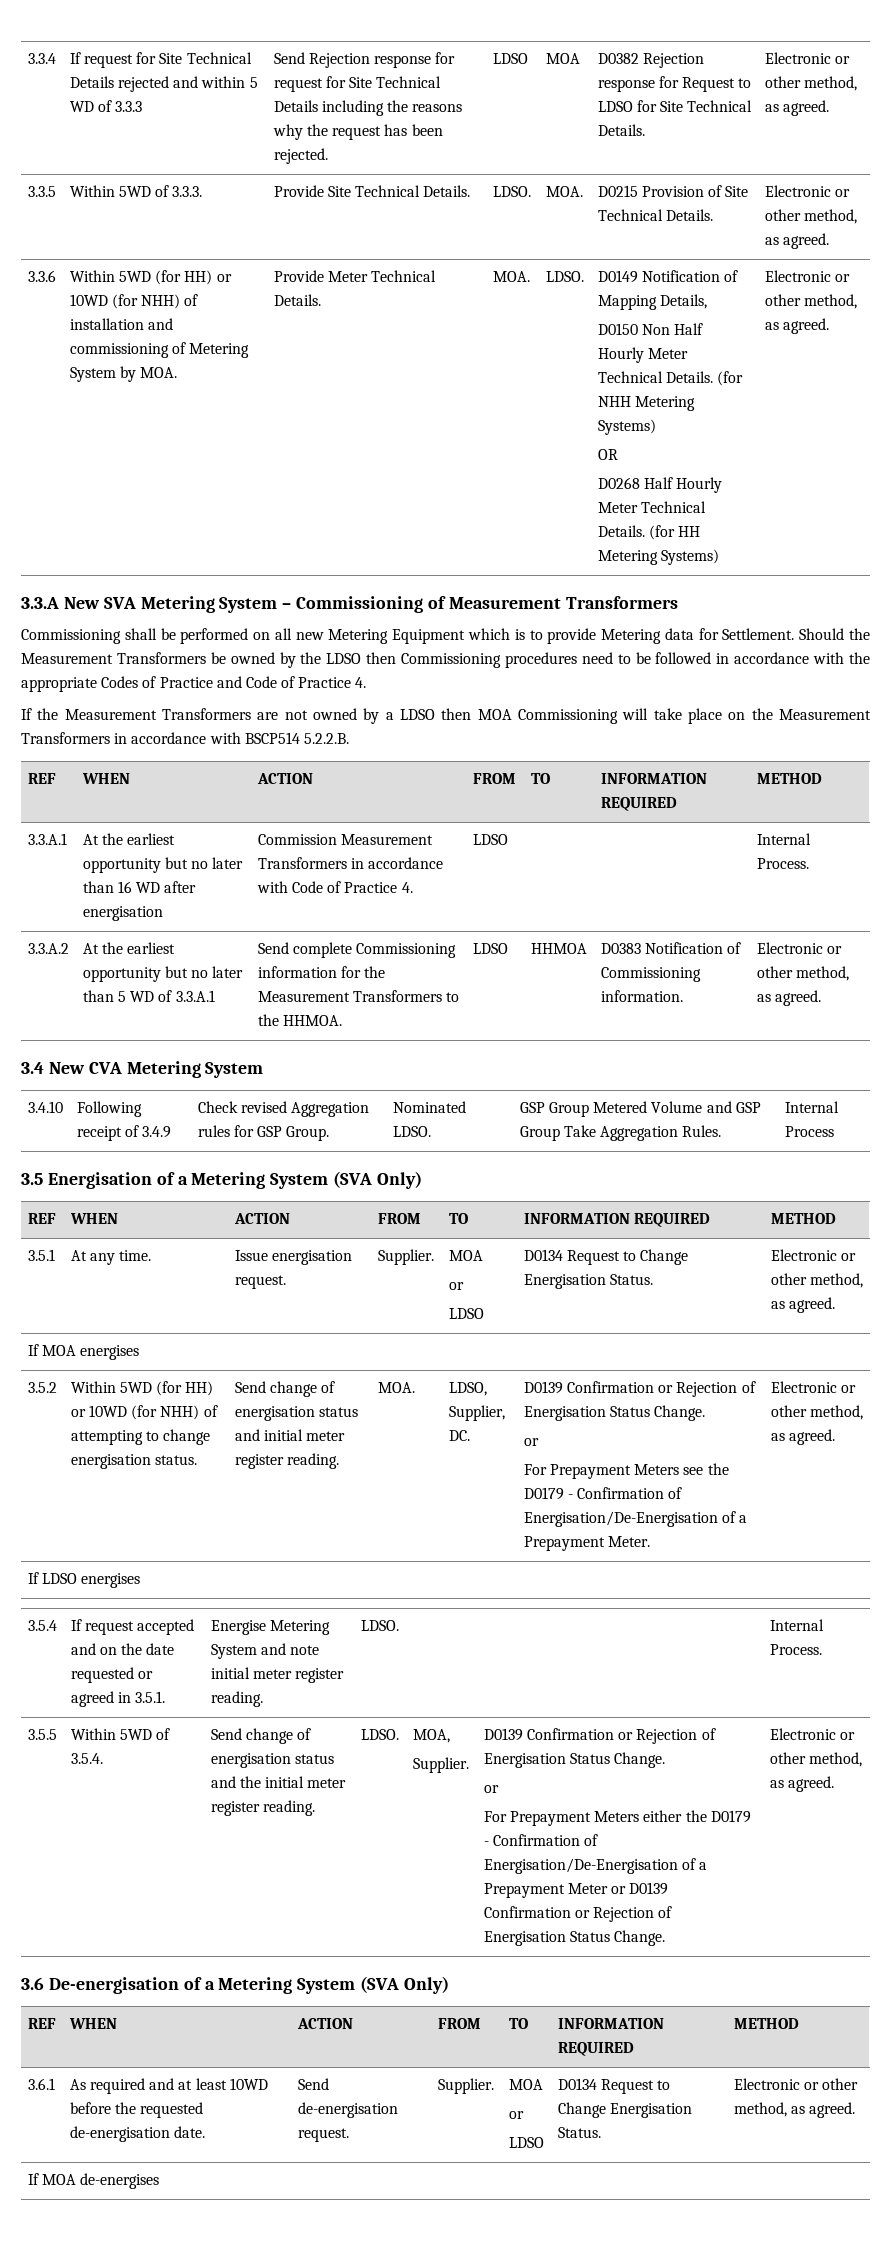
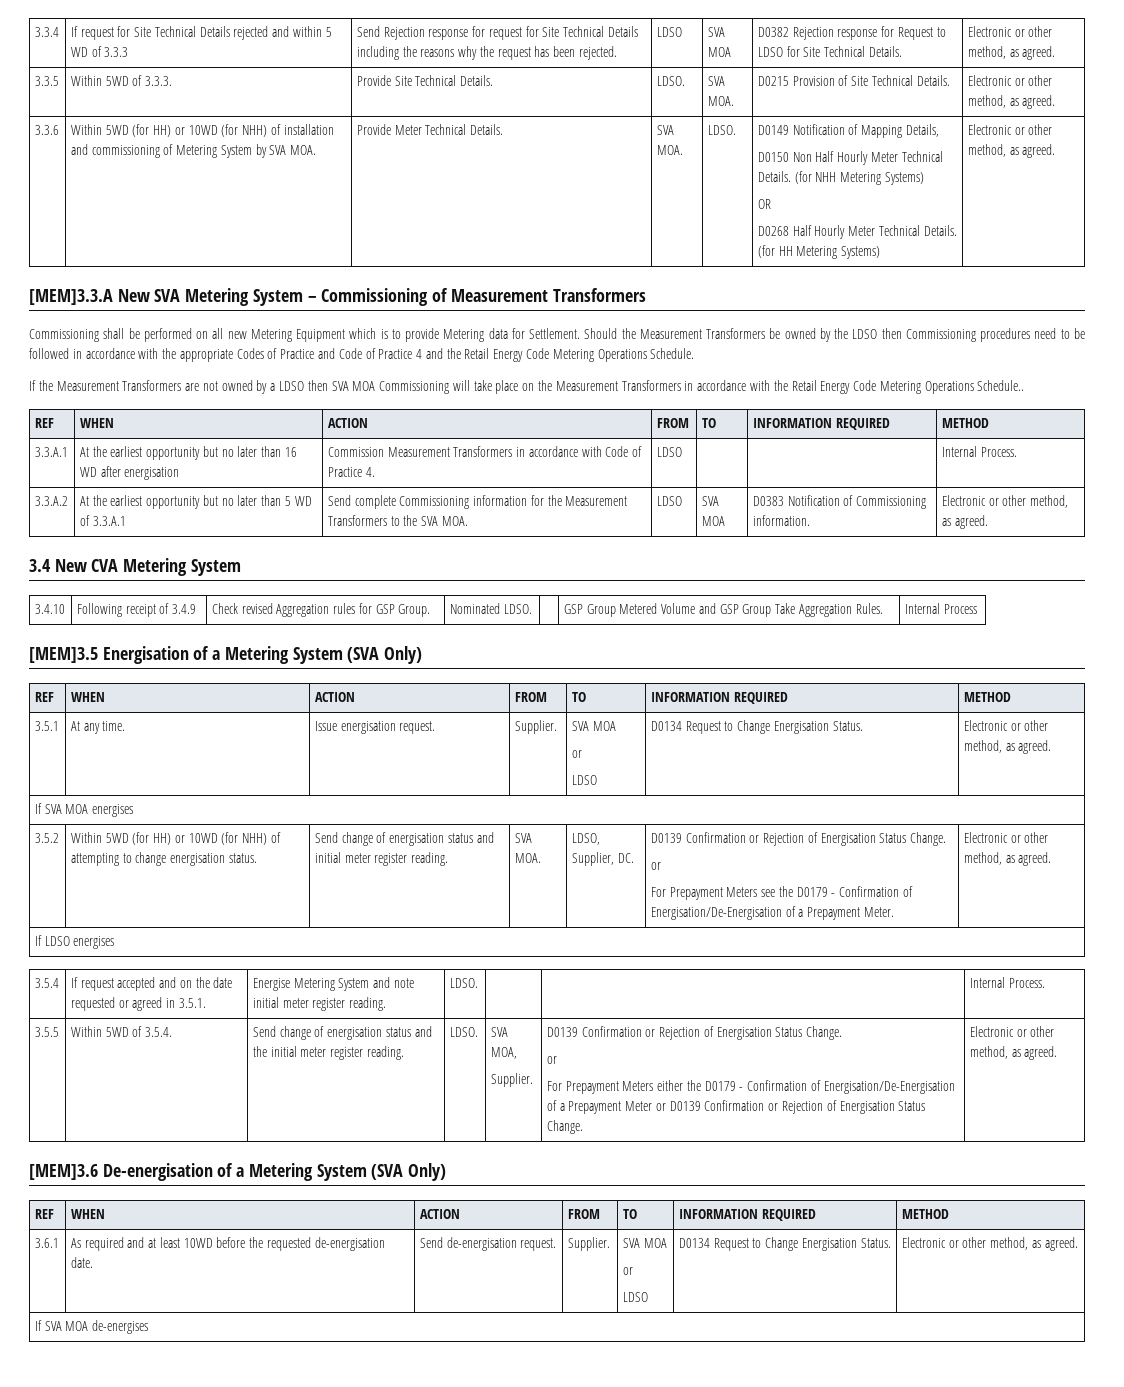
- Send Rejection response for request for Site Technical Details including the reasons why the request has been rejected. | LDSO | MOA
+ Send Rejection response for request for Site Technical Details including the reasons why the request has been rejected. | LDSO | SVA MOA
- 3.3.5 | Within 5WD of 3.3.3. | Provide Site Technical Details. | LDSO. | MOA. | D0215 Provision of Site Technical Details. | Electronic or other method, as agreed.
+ 3.3.5 | Within 5WD of 3.3.3. | Provide Site Technical Details. | LDSO. | SVA MOA. | D0215 Provision of Site Technical Details. | Electronic or other method, as agreed.
- Within 5WD (for HH) or 10WD (for NHH) of installation and commissioning of Metering System by MOA.
+ Within 5WD (for HH) or 10WD (for NHH) of installation and commissioning of Metering System by SVA MOA.
- Provide Meter Technical Details. | MOA.
+ Provide Meter Technical Details. | SVA MOA.
- 3.3.A New SVA Metering System – Commissioning of Measurement Transformers
+ [MEM]3.3.A New SVA Metering System – Commissioning of Measurement Transformers
- Should the Measurement Transformers be owned by the LDSO then Commissioning procedures need to be followed in accordance with the appropriate Codes of Practice and Code of Practice 4.
+ Should the Measurement Transformers be owned by the LDSO then Commissioning procedures need to be followed in accordance with the appropriate Codes of Practice and Code of Practice 4 and the Retail Energy Code Metering Operations Schedule.
- If the Measurement Transformers are not owned by a LDSO then MOA Commissioning will take place on the Measurement Transformers in accordance with BSCP514 5.2.2.B.
+ If the Measurement Transformers are not owned by a LDSO then SVA MOA Commissioning will take place on the Measurement Transformers in accordance with the Retail Energy Code Metering Operations Schedule..
- 3.3.A.2 | At the earliest opportunity but no later than 5 WD of 3.3.A.1 | Send complete Commissioning information for the Measurement Transformers to the HHMOA. | LDSO | HHMOA | D0383 Notification of Commissioning information. | Electronic or other method, as agreed.
+ 3.3.A.2 | At the earliest opportunity but no later than 5 WD of 3.3.A.1 | Send complete Commissioning information for the Measurement Transformers to the SVA MOA. | LDSO | SVA MOA | D0383 Notification of Commissioning information. | Electronic or other method, as agreed.
- 3.5 Energisation of a Metering System (SVA Only)
+ [MEM]3.5 Energisation of a Metering System (SVA Only)
- 3.5.1 | At any time. | Issue energisation request. | Supplier. | MOA
+ 3.5.1 | At any time. | Issue energisation request. | Supplier. | SVA MOA
- If MOA energises
+ If SVA MOA energises
- Send change of energisation status and initial meter register reading. | MOA.
+ Send change of energisation status and initial meter register reading. | SVA MOA.
- MOA,
+ SVA MOA,
- 3.6 De-energisation of a Metering System (SVA Only)
+ [MEM]3.6 De-energisation of a Metering System (SVA Only)
- 3.6.1 | As required and at least 10WD before the requested de-energisation date. | Send de-energisation request. | Supplier. | MOA
+ 3.6.1 | As required and at least 10WD before the requested de-energisation date. | Send de-energisation request. | Supplier. | SVA MOA
- If MOA de-energises
+ If SVA MOA de-energises

